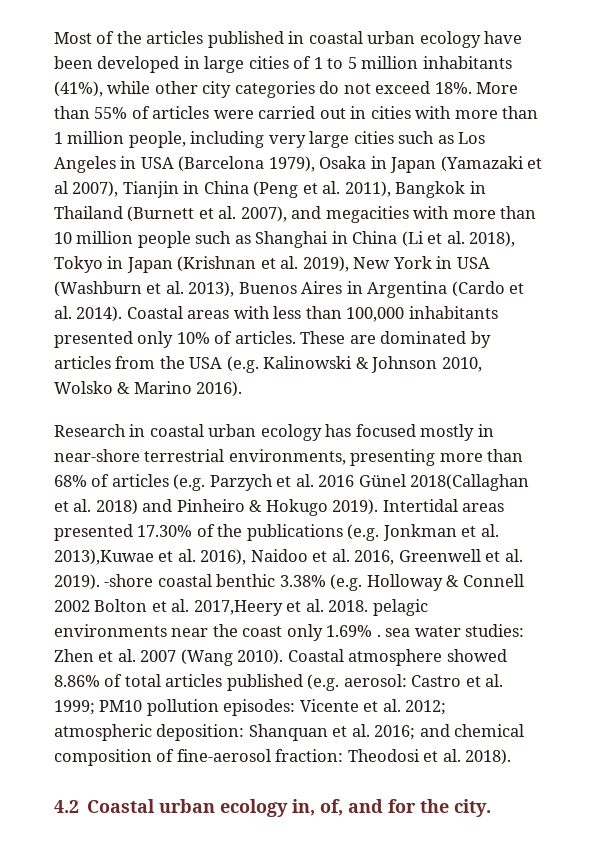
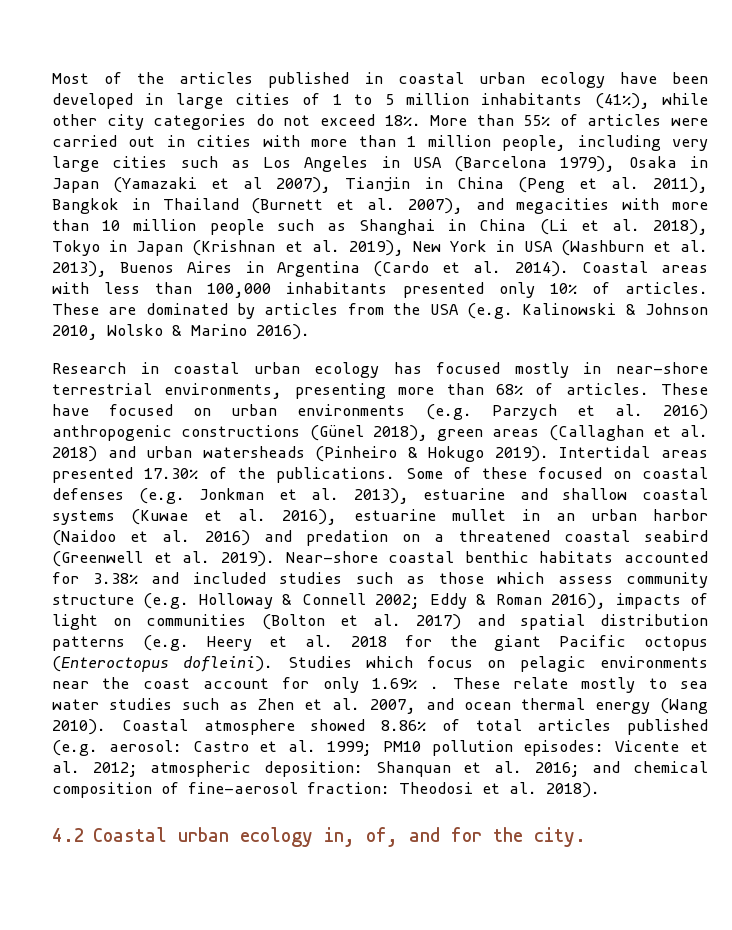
- Research in coastal urban ecology has focused mostly in near-shore terrestrial environments, presenting more than 68% of articles (e.g. Parzych et al. 2016 Günel 2018(Callaghan et al. 2018) and Pinheiro & Hokugo 2019).
+ Research in coastal urban ecology has focused mostly in near-shore terrestrial environments, presenting more than 68% of articles. These have focused on urban environments (e.g. Parzych et al. 2016) anthropogenic constructions (Günel 2018), green areas (Callaghan et al. 2018) and urban watersheads (Pinheiro & Hokugo 2019).
- Intertidal areas presented 17.30% of the publications (e.g. Jonkman et al. 2013),Kuwae et al. 2016), Naidoo et al. 2016, Greenwell et al. 2019).
+ Intertidal areas presented 17.30% of the publications. Some of these focused on coastal defenses (e.g. Jonkman et al. 2013), estuarine and shallow coastal systems (Kuwae et al. 2016), estuarine mullet in an urban harbor (Naidoo et al. 2016) and predation on a threatened coastal seabird (Greenwell et al. 2019).
- -shore coastal benthic 3.38% (e.g. Holloway & Connell 2002 Bolton et al. 2017,Heery et al. 2018. pelagic environments near the coast only 1.69% . sea water studies: Zhen et al. 2007 (Wang 2010).
+ Near-shore coastal benthic habitats accounted for 3.38% and included studies such as those which assess community structure (e.g. Holloway & Connell 2002; Eddy & Roman 2016), impacts of light on communities (Bolton et al. 2017) and spatial distribution patterns (e.g. Heery et al. 2018 for the giant Pacific octopus (Enteroctopus dofleini). Studies which focus on pelagic environments near the coast account for only 1.69% . These relate mostly to sea water studies such as Zhen et al. 2007, and ocean thermal energy (Wang 2010).

